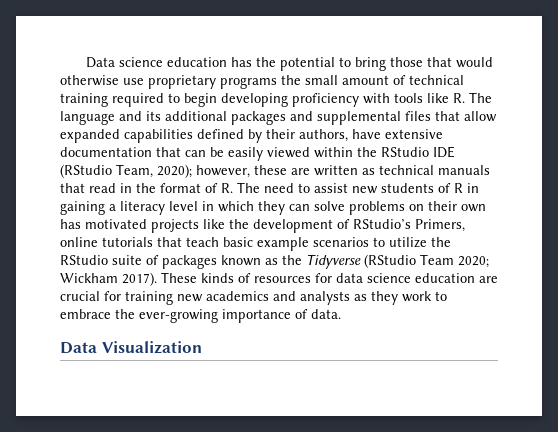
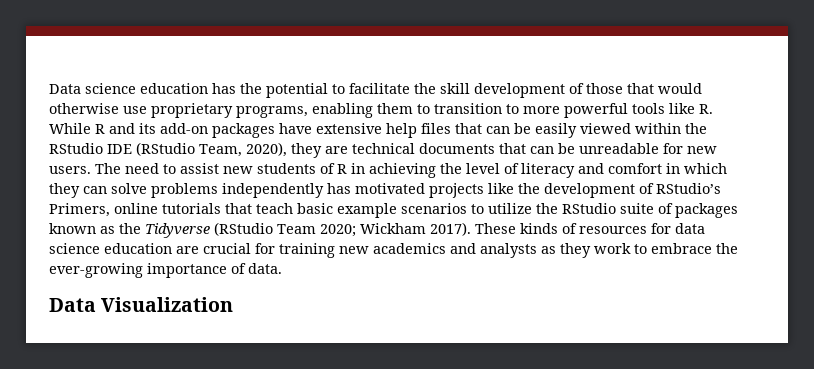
- Data science education has the potential to bring those that would otherwise use proprietary programs the small amount of technical training required to begin developing proficiency with tools like R. The language and its additional packages and supplemental files that allow expanded capabilities defined by their authors, have extensive documentation that can be easily viewed within the RStudio IDE (RStudio Team, 2020); however, these are written as technical manuals that read in the format of R. The need to assist new students of R in gaining a literacy level in which they can solve problems on their own has motivated projects like the development of RStudio’s Primers, online tutorials that teach basic example scenarios to utilize the RStudio suite of packages known as the Tidyverse (RStudio Team 2020;
+ Data science education has the potential to facilitate the skill development of those that would otherwise use proprietary programs, enabling them to transition to more powerful tools like R. While R and its add-on packages have extensive help files that can be easily viewed within the RStudio IDE (RStudio Team, 2020), they are technical documents that can be unreadable for new users. The need to assist new students of R in achieving the level of literacy and comfort in which they can solve problems independently has motivated projects like the development of RStudio’s Primers, online tutorials that teach basic example scenarios to utilize the RStudio suite of packages known as the Tidyverse (RStudio Team 2020;

